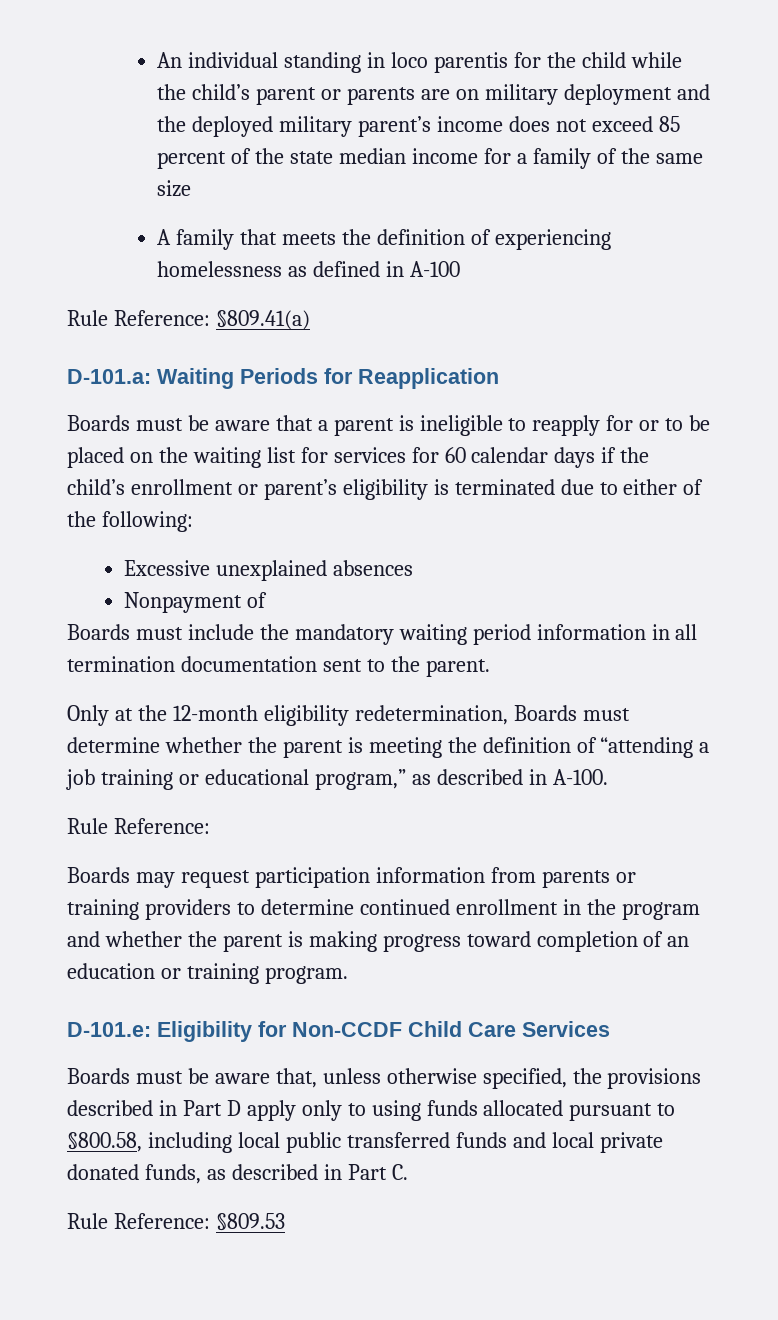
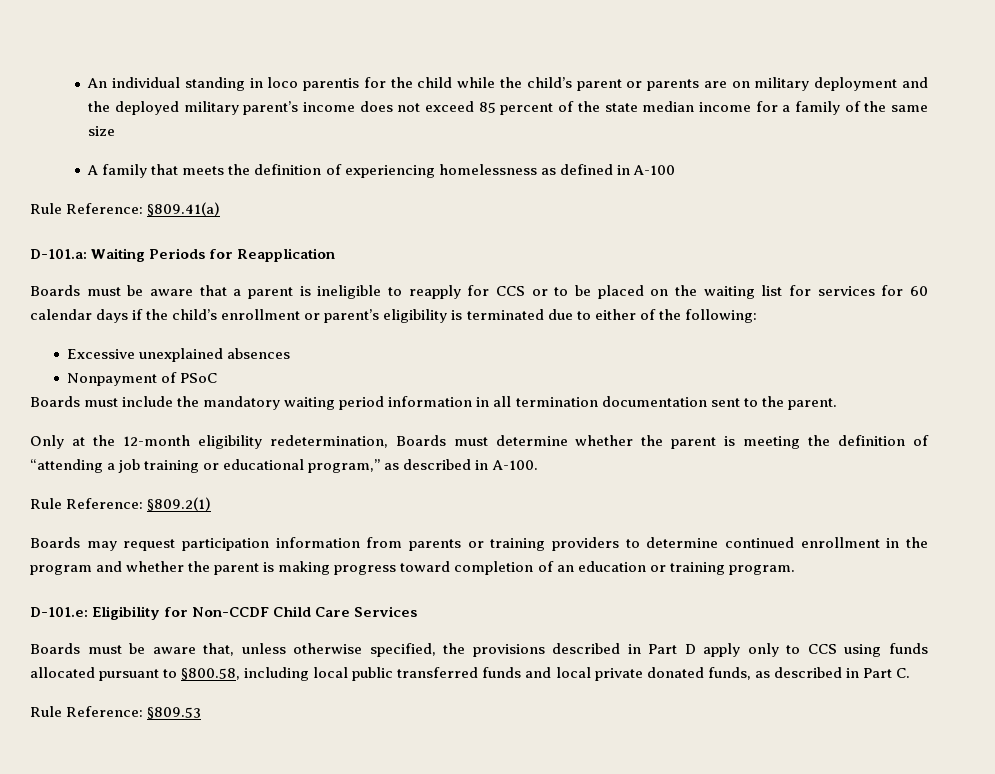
- Boards must be aware that a parent is ineligible to reapply for or to be placed on the waiting list for services for 60 calendar days if the child’s enrollment or parent’s eligibility is terminated due to either of the following:
+ Boards must be aware that a parent is ineligible to reapply for CCS or to be placed on the waiting list for services for 60 calendar days if the child’s enrollment or parent’s eligibility is terminated due to either of the following:
- Nonpayment of
+ Nonpayment of PSoC
  Only at the 12-month eligibility redetermination, Boards must determine whether the parent is meeting the definition of “attending a job training or educational program,” as described in A-100.
- Rule Reference:
+ Rule Reference: §809.2(1)
- Boards must be aware that, unless otherwise specified, the provisions described in Part D apply only to using funds allocated pursuant to §800.58, including local public transferred funds and local private donated funds, as described in Part C.
+ Boards must be aware that, unless otherwise specified, the provisions described in Part D apply only to CCS using funds allocated pursuant to §800.58, including local public transferred funds and local private donated funds, as described in Part C.

